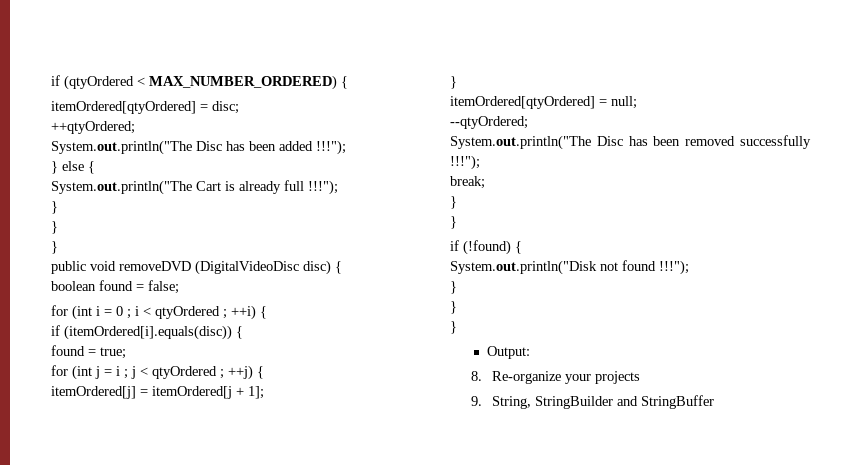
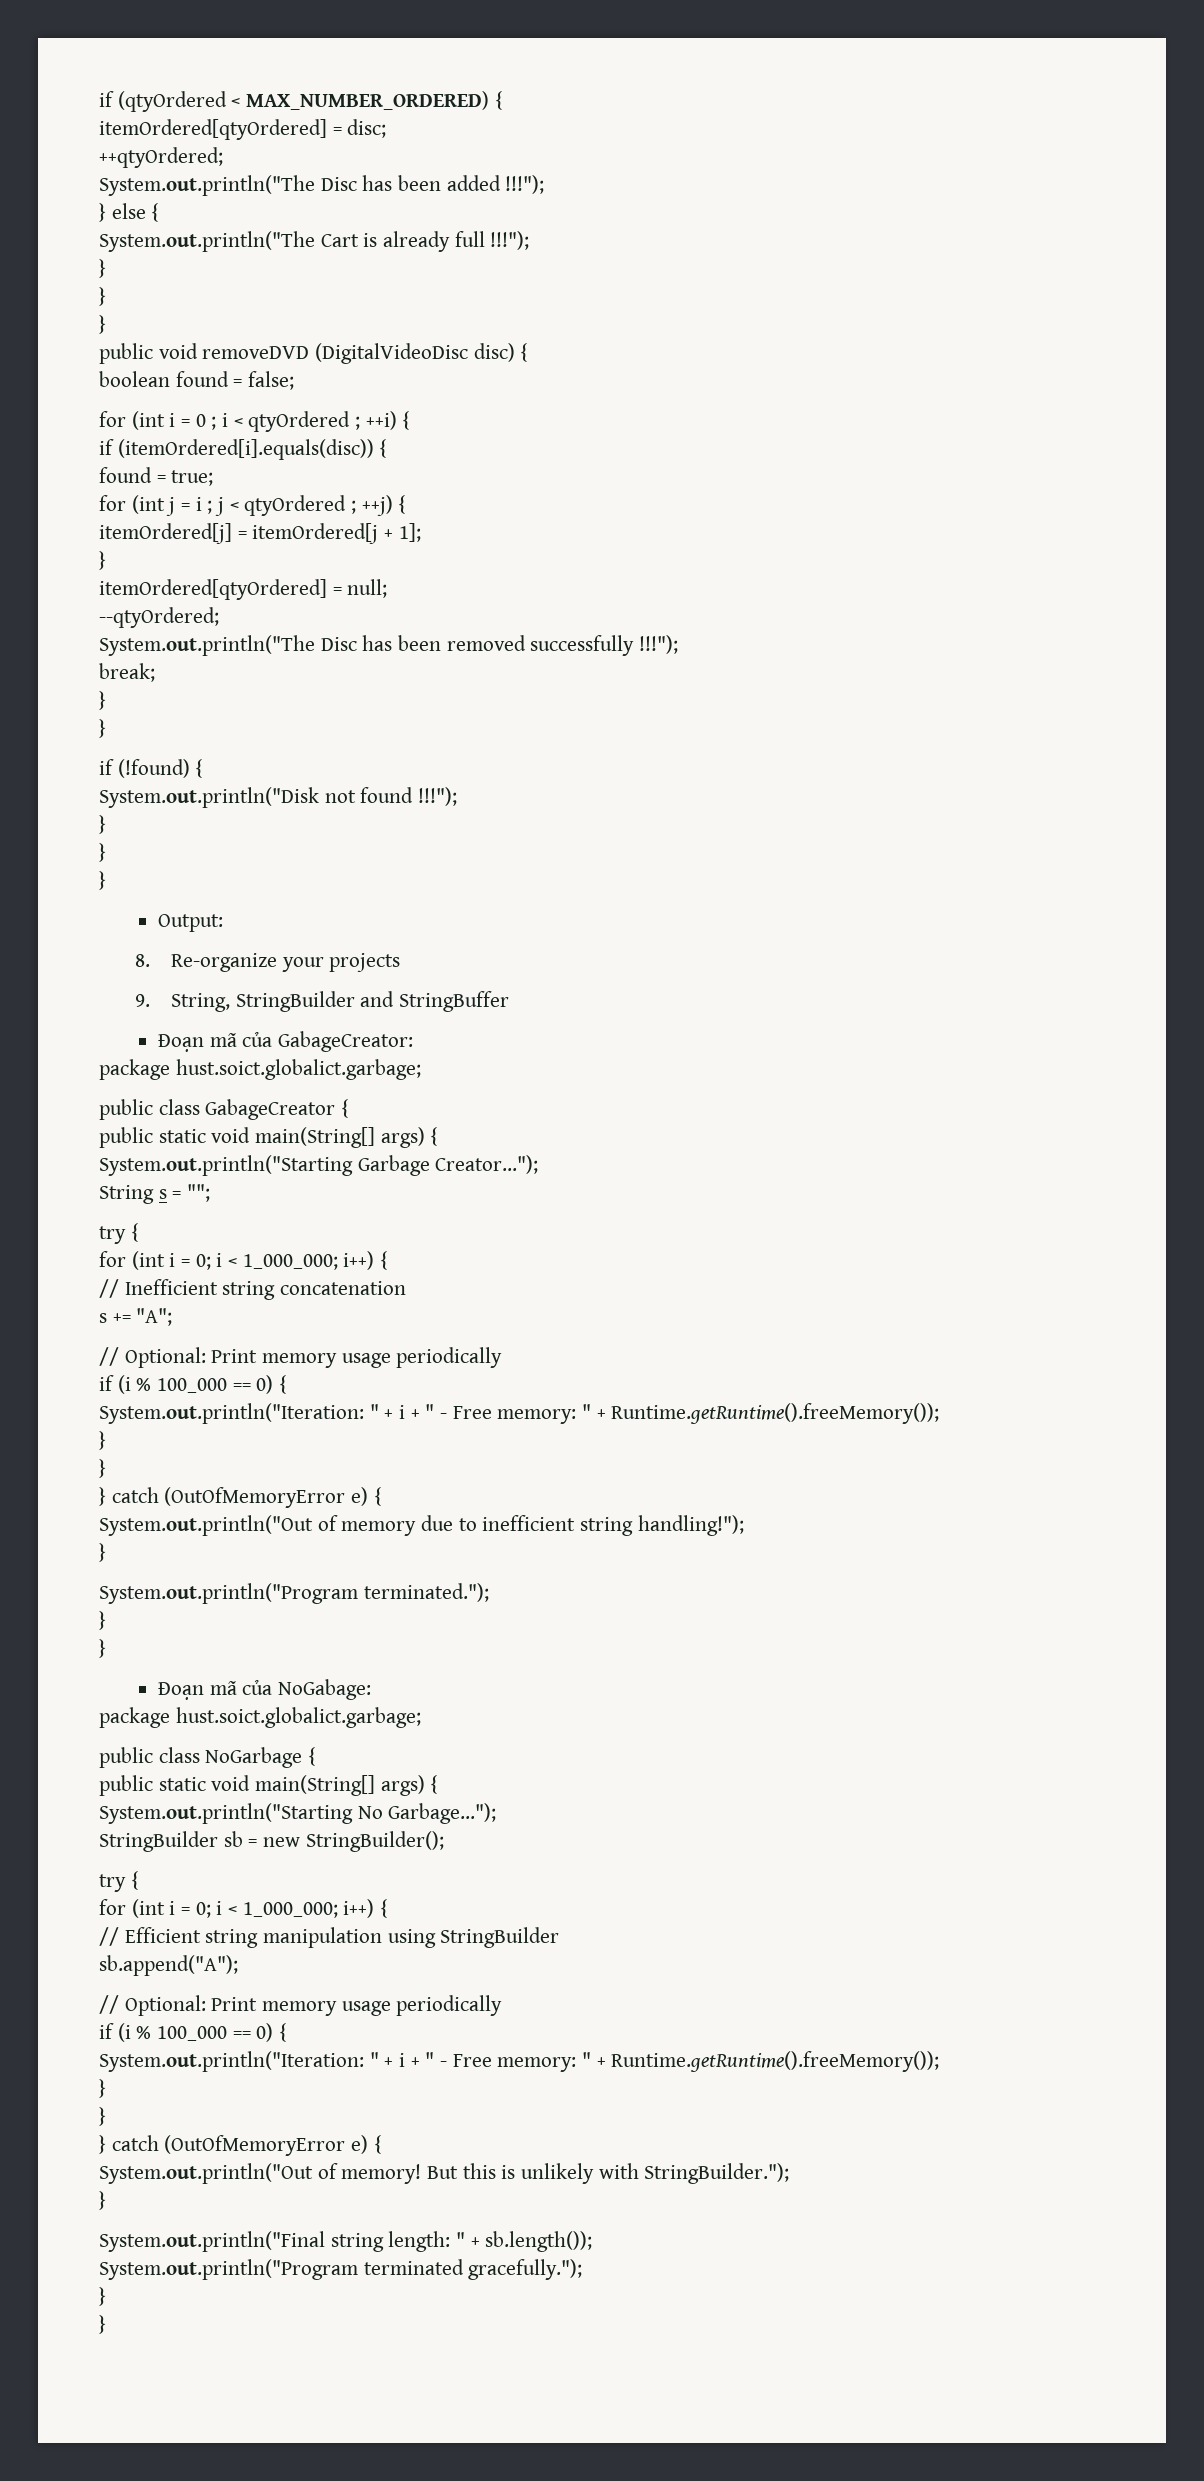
+ Đoạn mã của GabageCreator:
+ package hust.soict.globalict.garbage;
+ public class GabageCreator {
+ public static void main(String[] args) {
+ System.out.println("Starting Garbage Creator...");
+ String s = "";
+ try {
+ for (int i = 0; i < 1_000_000; i++) {
+ // Inefficient string concatenation
+ s += "A";
+ // Optional: Print memory usage periodically
+ if (i % 100_000 == 0) {
+ System.out.println("Iteration: " + i + " - Free memory: " + Runtime.getRuntime().freeMemory());
+ }
+ }
+ } catch (OutOfMemoryError e) {
+ System.out.println("Out of memory due to inefficient string handling!");
+ }
+ System.out.println("Program terminated.");
+ }
+ }
+ Đoạn mã của NoGabage:
+ package hust.soict.globalict.garbage;
+ public class NoGarbage {
+ public static void main(String[] args) {
+ System.out.println("Starting No Garbage...");
+ StringBuilder sb = new StringBuilder();
+ try {
+ for (int i = 0; i < 1_000_000; i++) {
+ // Efficient string manipulation using StringBuilder
+ sb.append("A");
+ // Optional: Print memory usage periodically
+ if (i % 100_000 == 0) {
+ System.out.println("Iteration: " + i + " - Free memory: " + Runtime.getRuntime().freeMemory());
+ }
+ }
+ } catch (OutOfMemoryError e) {
+ System.out.println("Out of memory! But this is unlikely with StringBuilder.");
+ }
+ System.out.println("Final string length: " + sb.length());
+ System.out.println("Program terminated gracefully.");
+ }
+ }

